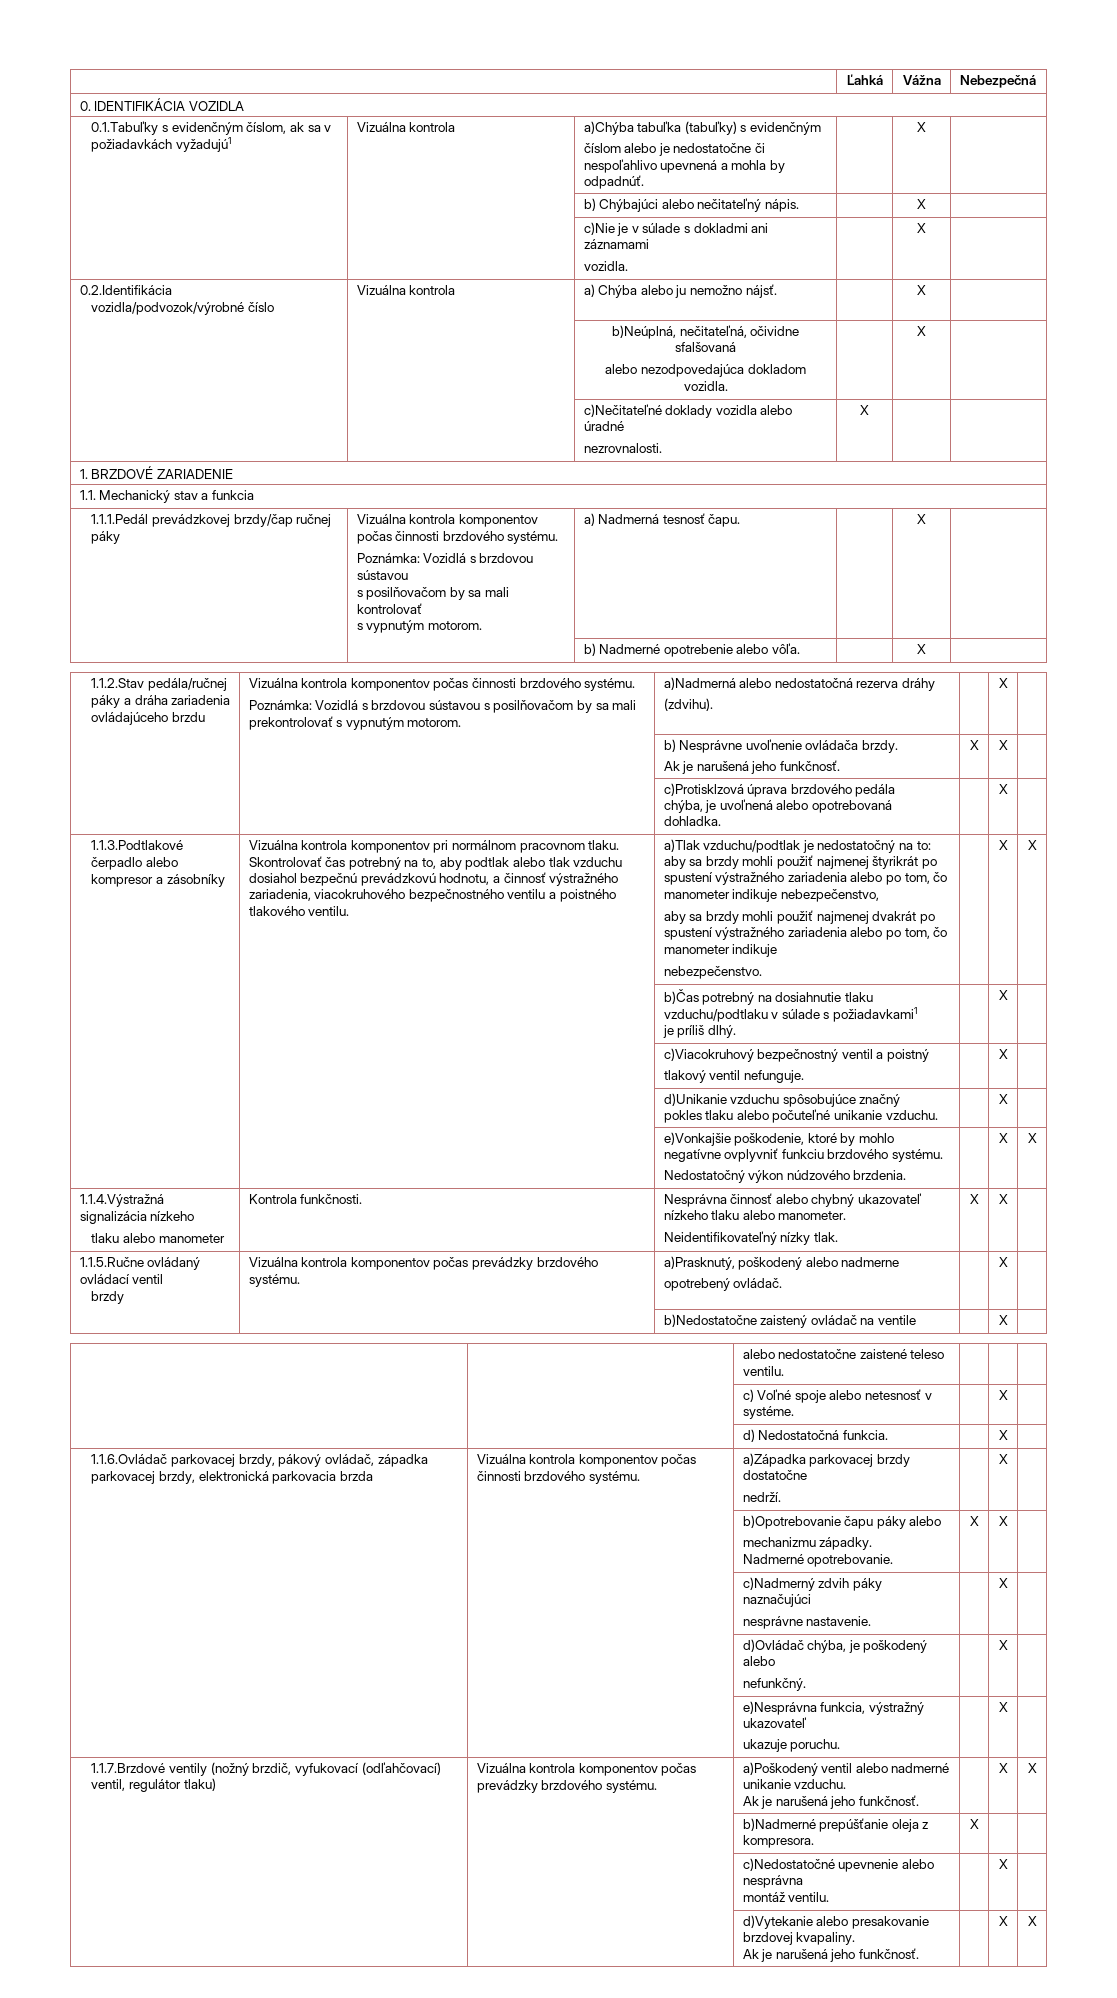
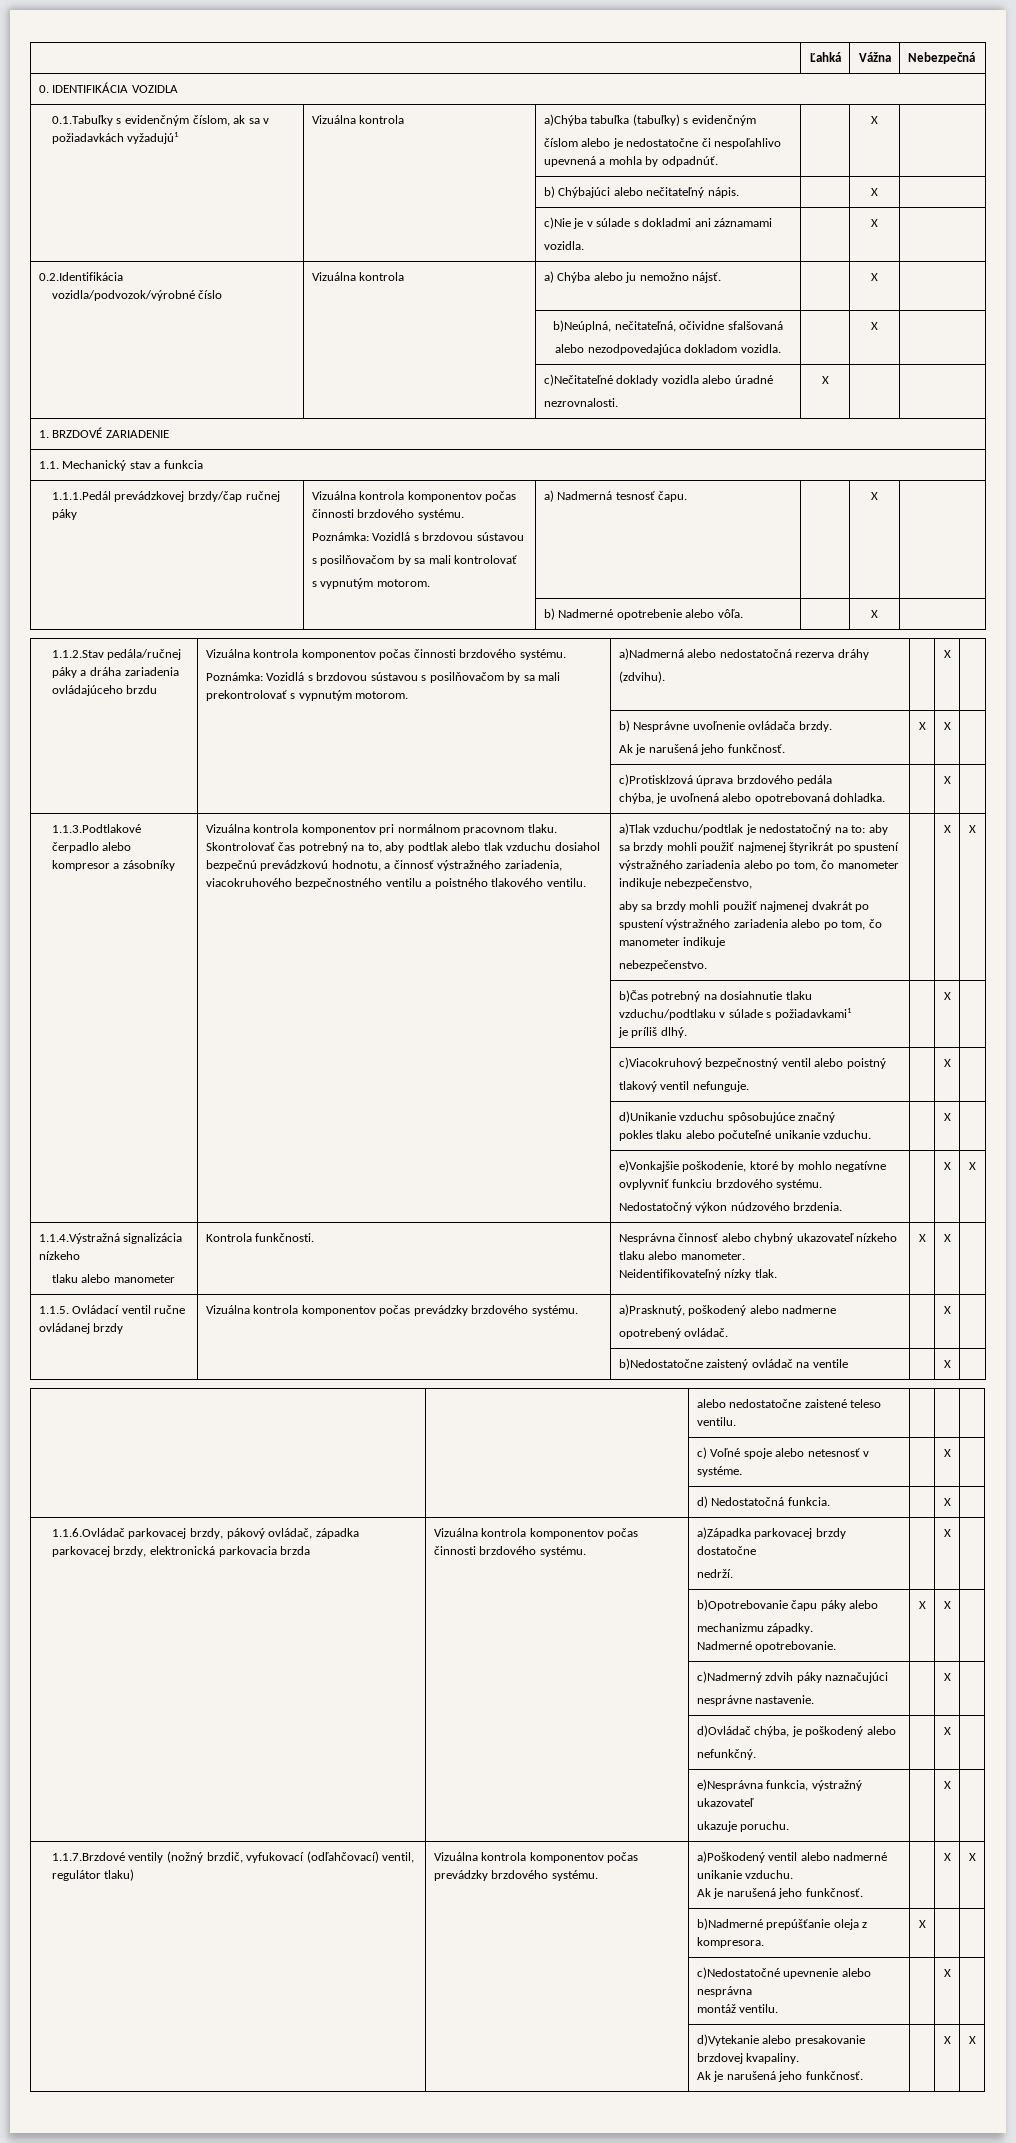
- | | c)Viacokruhový bezpečnostný ventil a poistný
+ | | c)Viacokruhový bezpečnostný ventil alebo poistný
- 1.1.5.Ručne ovládaný ovládací ventil
- brzdy | Vizuálna kontrola komponentov počas prevádzky brzdového systému. | a)Prasknutý, poškodený alebo nadmerne
+ 1.1.5. Ovládací ventil ručne ovládanej brzdy | Vizuálna kontrola komponentov počas prevádzky brzdového systému. | a)Prasknutý, poškodený alebo nadmerne

